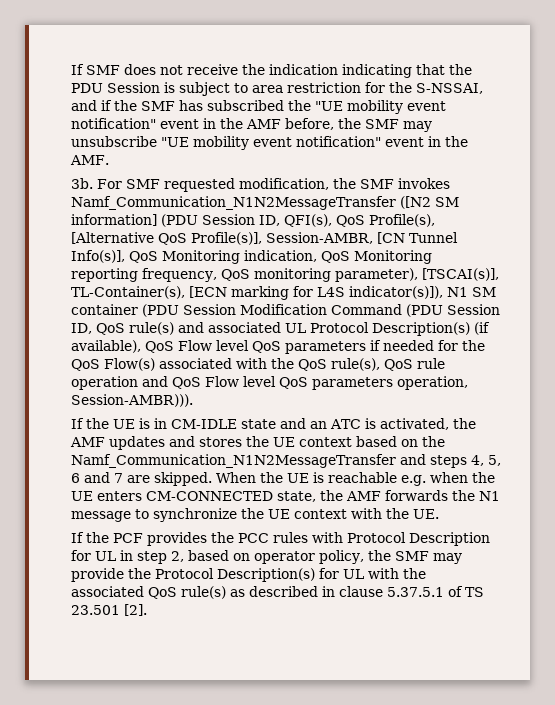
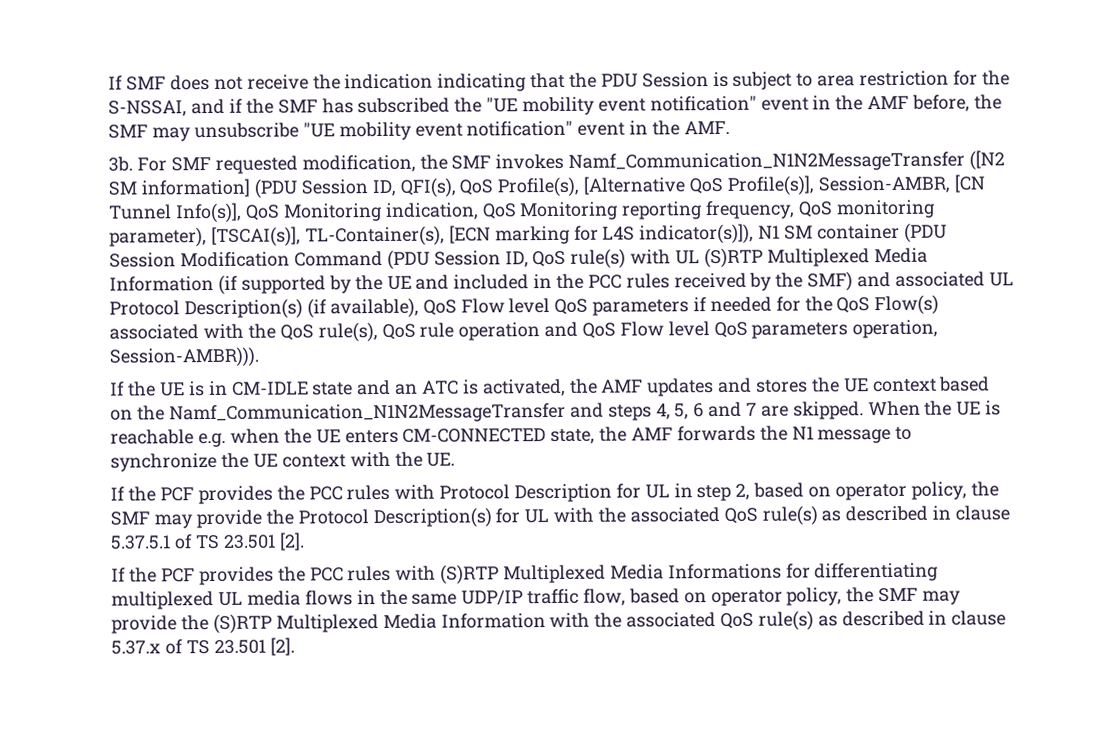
- For SMF requested modification, the SMF invokes Namf_Communication_N1N2MessageTransfer ([N2 SM information] (PDU Session ID, QFI(s), QoS Profile(s), [Alternative QoS Profile(s)], Session-AMBR, [CN Tunnel Info(s)], QoS Monitoring indication, QoS Monitoring reporting frequency, QoS monitoring parameter), [TSCAI(s)], TL-Container(s), [ECN marking for L4S indicator(s)]), N1 SM container (PDU Session Modification Command (PDU Session ID, QoS rule(s) and associated UL Protocol Description(s) (if available), QoS Flow level QoS parameters if needed for the QoS Flow(s) associated with the QoS rule(s), QoS rule operation and QoS Flow level QoS parameters operation, Session-AMBR))).
+ For SMF requested modification, the SMF invokes Namf_Communication_N1N2MessageTransfer ([N2 SM information] (PDU Session ID, QFI(s), QoS Profile(s), [Alternative QoS Profile(s)], Session-AMBR, [CN Tunnel Info(s)], QoS Monitoring indication, QoS Monitoring reporting frequency, QoS monitoring parameter), [TSCAI(s)], TL-Container(s), [ECN marking for L4S indicator(s)]), N1 SM container (PDU Session Modification Command (PDU Session ID, QoS rule(s) with UL (S)RTP Multiplexed Media Information (if supported by the UE and included in the PCC rules received by the SMF) and associated UL Protocol Description(s) (if available), QoS Flow level QoS parameters if needed for the QoS Flow(s) associated with the QoS rule(s), QoS rule operation and QoS Flow level QoS parameters operation, Session-AMBR))).
+ If the PCF provides the PCC rules with (S)RTP Multiplexed Media Informations for differentiating multiplexed UL media flows in the same UDP/IP traffic flow, based on operator policy, the SMF may provide the (S)RTP Multiplexed Media Information with the associated QoS rule(s) as described in clause 5.37.x of TS 23.501 [2].

